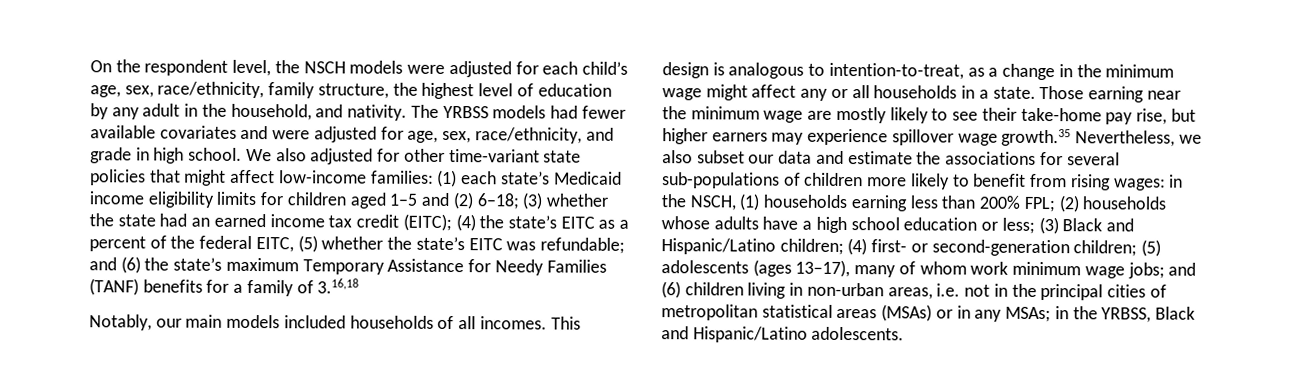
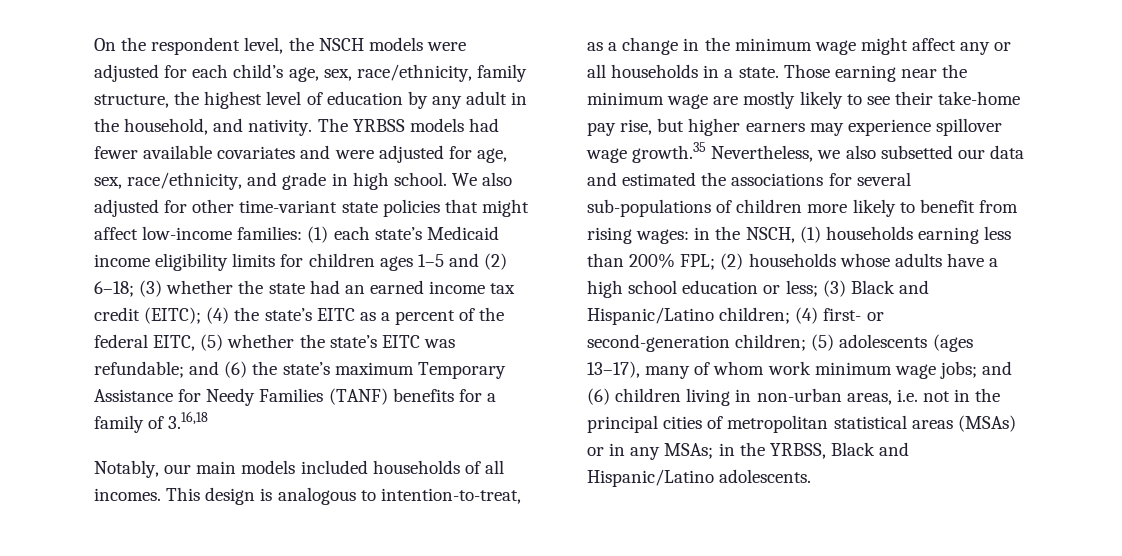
- (1) each state’s Medicaid income eligibility limits for children aged 1–5 and (2) 6–18;
+ (1) each state’s Medicaid income eligibility limits for children ages 1–5 and (2) 6–18;
- Those earning near the minimum wage are mostly likely to see their take-home pay rise, but higher earners may experience spillover wage growth.35 Nevertheless, we also subset our data and estimate the associations for several sub-populations of children more likely to benefit from rising wages:
+ Those earning near the minimum wage are mostly likely to see their take-home pay rise, but higher earners may experience spillover wage growth.35 Nevertheless, we also subsetted our data and estimated the associations for several sub-populations of children more likely to benefit from rising wages:

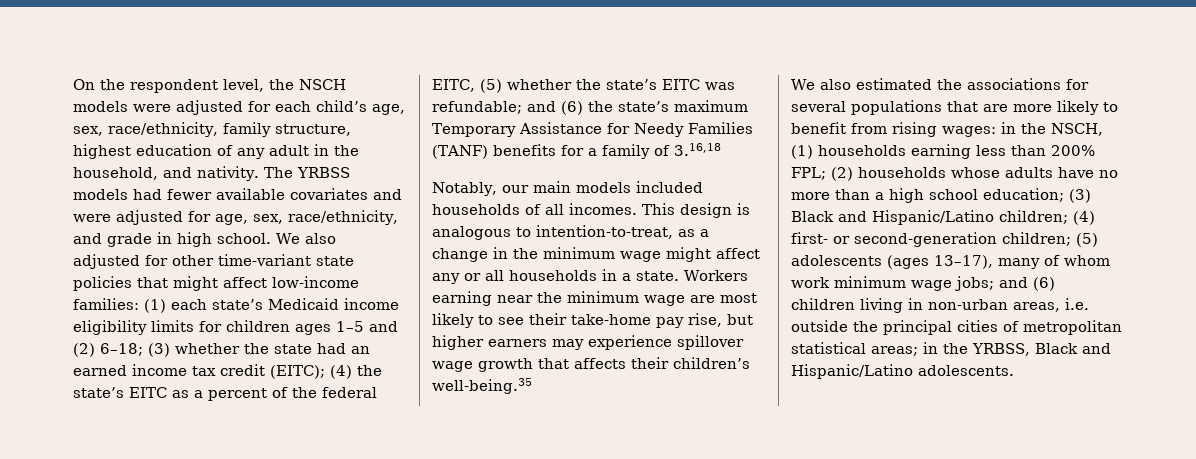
- On the respondent level, the NSCH models were adjusted for each child’s age, sex, race/ethnicity, family structure, the highest level of education by any adult in the household, and nativity.
+ On the respondent level, the NSCH models were adjusted for each child’s age, sex, race/ethnicity, family structure, highest education of any adult in the household, and nativity.
- Those earning near the minimum wage are mostly likely to see their take-home pay rise, but higher earners may experience spillover wage growth.35 Nevertheless, we also subsetted our data and estimated the associations for several sub-populations of children more likely to benefit from rising wages:
+ Workers earning near the minimum wage are most likely to see their take-home pay rise, but higher earners may experience spillover wage growth that affects their children’s well-being.35
+ We also estimated the associations for several populations that are more likely to benefit from rising wages:
- (2) households whose adults have a high school education or less;
+ (2) households whose adults have no more than a high school education;
- and (6) children living in non-urban areas, i.e. not in the principal cities of metropolitan statistical areas (MSAs) or in any MSAs;
+ and (6) children living in non-urban areas, i.e. outside the principal cities of metropolitan statistical areas;

